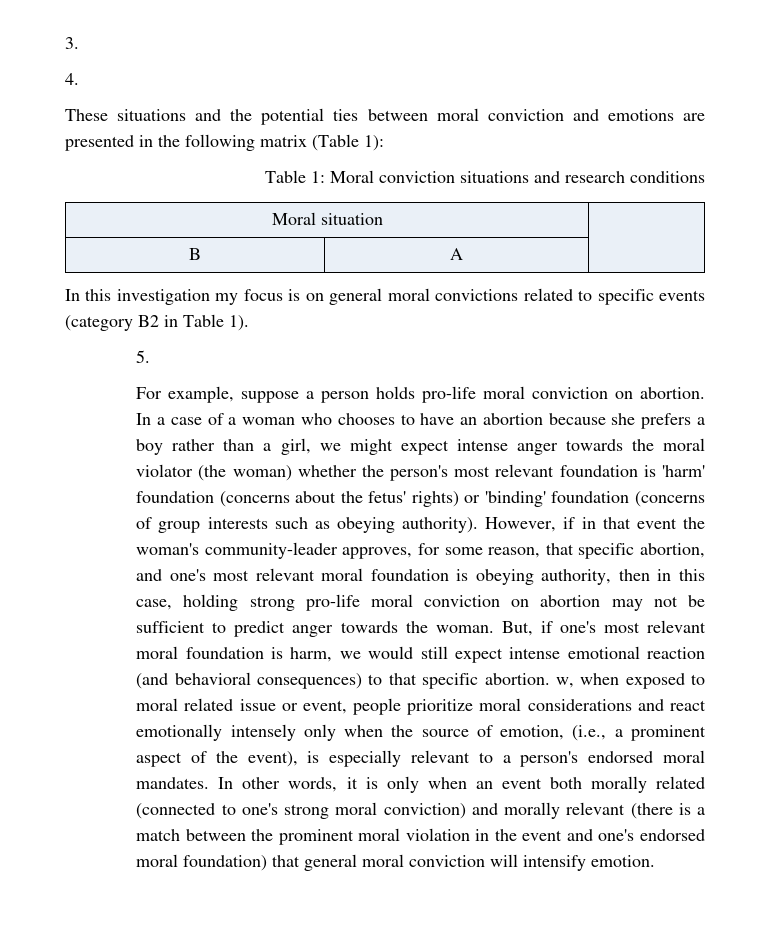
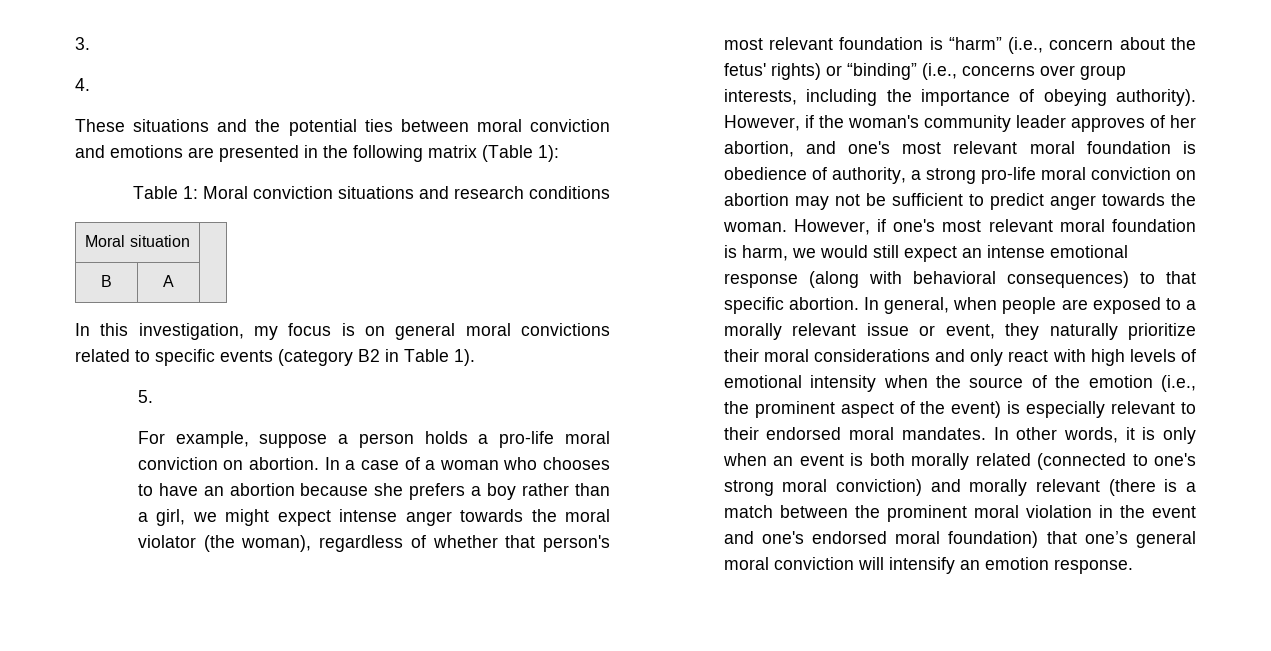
- In this investigation my focus is on general moral convictions related to specific events (category B2 in Table 1).
+ In this investigation, my focus is on general moral convictions related to specific events (category B2 in Table 1).
- For example, suppose a person holds pro-life moral conviction on abortion.
+ For example, suppose a person holds a pro-life moral conviction on abortion.
- In a case of a woman who chooses to have an abortion because she prefers a boy rather than a girl, we might expect intense anger towards the moral violator (the woman) whether the person's most relevant foundation is 'harm' foundation (concerns about the fetus' rights) or 'binding' foundation (concerns of group interests such as obeying authority). However, if in that event the woman's community-leader approves, for some reason, that specific abortion, and one's most relevant moral foundation is obeying authority, then in this case, holding strong pro-life moral conviction on abortion may not be sufficient to predict anger towards the woman.
+ In a case of a woman who chooses to have an abortion because she prefers a boy rather than a girl, we might expect intense anger towards the moral violator (the woman), regardless of whether that person's most relevant foundation is “harm” (i.e., concern about the fetus' rights) or “binding” (i.e., concerns over group interests, including the importance of obeying authority). However, if the woman's community leader approves of her abortion, and one's most relevant moral foundation is obedience of authority, a strong pro-life moral conviction on abortion may not be sufficient to predict anger towards the woman.
- But, if one's most relevant moral foundation is harm, we would still expect intense emotional reaction (and behavioral consequences) to that specific abortion. w, when exposed to moral related issue or event, people prioritize moral considerations and react emotionally intensely only when the source of emotion, (i.e., a prominent aspect of the event), is especially relevant to a person's endorsed moral mandates.
+ However, if one's most relevant moral foundation is harm, we would still expect an intense emotional response (along with behavioral consequences) to that specific abortion. In general, when people are exposed to a morally relevant issue or event, they naturally prioritize their moral considerations and only react with high levels of emotional intensity when the source of the emotion (i.e., the prominent aspect of the event) is especially relevant to their endorsed moral mandates.
- In other words, it is only when an event both morally related (connected to one's strong moral conviction) and morally relevant (there is a match between the prominent moral violation in the event and one's endorsed moral foundation) that general moral conviction will intensify emotion.
+ In other words, it is only when an event is both morally related (connected to one's strong moral conviction) and morally relevant (there is a match between the prominent moral violation in the event and one's endorsed moral foundation) that one’s general moral conviction will intensify an emotion response.

